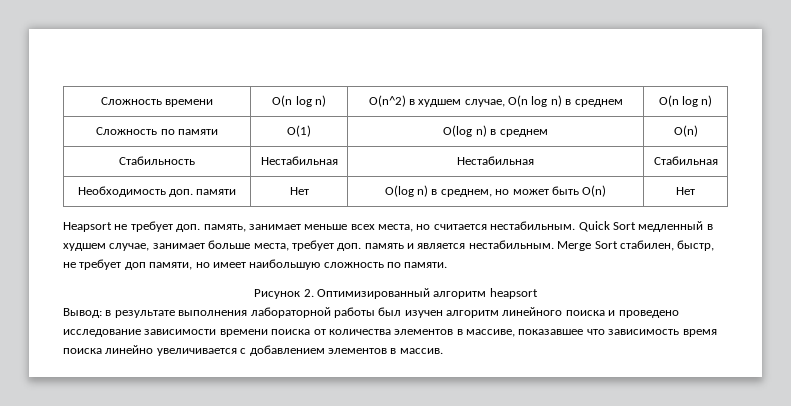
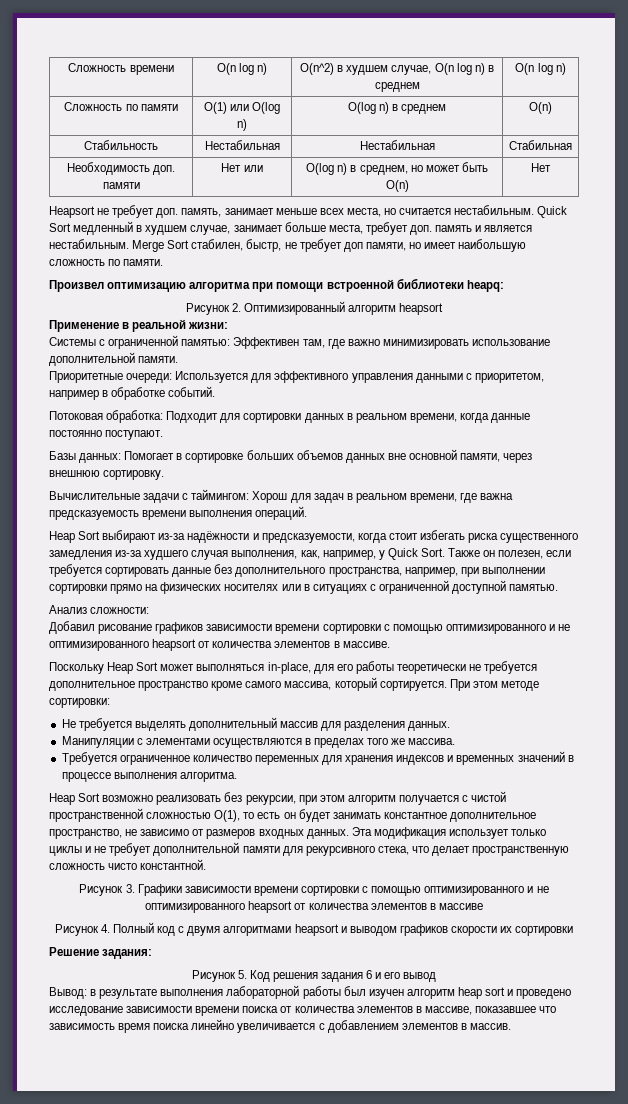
- Сложность по памяти | O(1) | O(log n) в среднем | O(n)
+ Сложность по памяти | O(1) или O(log n) | O(log n) в среднем | O(n)
- Необходимость доп. памяти | Нет | O(log n) в среднем, но может быть O(n) | Нет
+ Необходимость доп. памяти | Нет или | O(log n) в среднем, но может быть O(n) | Нет
+ Произвел оптимизацию алгоритма при помощи встроенной библиотеки heapq:
+ Применение в реальной жизни:
+ Системы с ограниченной памятью: Эффективен там, где важно минимизировать использование дополнительной памяти.
+ Приоритетные очереди: Используется для эффективного управления данными с приоритетом, например в обработке событий.
+ Потоковая обработка: Подходит для сортировки данных в реальном времени, когда данные постоянно поступают.
+ Базы данных: Помогает в сортировке больших объемов данных вне основной памяти, через внешнюю сортировку.
+ Вычислительные задачи с таймингом: Хорош для задач в реальном времени, где важна предсказуемость времени выполнения операций.
+ Heap Sort выбирают из-за надёжности и предсказуемости, когда стоит избегать риска существенного замедления из-за худшего случая выполнения, как, например, у Quick Sort. Также он полезен, если требуется сортировать данные без дополнительного пространства, например, при выполнении сортировки прямо на физических носителях или в ситуациях с ограниченной доступной памятью.
+ Анализ сложности:
+ Добавил рисование графиков зависимости времени сортировки с помощью оптимизированного и не оптимизированного heapsort от количества элементов в массиве.
+ Поскольку Heap Sort может выполняться in-place, для его работы теоретически не требуется дополнительное пространство кроме самого массива, который сортируется. При этом методе сортировки:
+ Не требуется выделять дополнительный массив для разделения данных.
+ Манипуляции с элементами осуществляются в пределах того же массива.
+ Требуется ограниченное количество переменных для хранения индексов и временных значений в процессе выполнения алгоритма.
+ Heap Sort возможно реализовать без рекурсии, при этом алгоритм получается с чистой пространственной сложностью O(1), то есть он будет занимать константное дополнительное пространство, не зависимо от размеров входных данных. Эта модификация использует только циклы и не требует дополнительной памяти для рекурсивного стека, что делает пространственную сложность чисто константной.
+ Рисунок 3. Графики зависимости времени сортировки с помощью оптимизированного и не оптимизированного heapsort от количества элементов в массиве
+ Рисунок 4. Полный код с двумя алгоритмами heapsort и выводом графиков скорости их сортировки
+ Решение задания:
+ Рисунок 5. Код решения задания 6 и его вывод
- Вывод: в результате выполнения лабораторной работы был изучен алгоритм линейного поиска и проведено исследование зависимости времени поиска от количества элементов в массиве, показавшее что зависимость время поиска линейно увеличивается с добавлением элементов в массив.
+ Вывод: в результате выполнения лабораторной работы был изучен алгоритм heap sort и проведено исследование зависимости времени поиска от количества элементов в массиве, показавшее что зависимость время поиска линейно увеличивается с добавлением элементов в массив.

